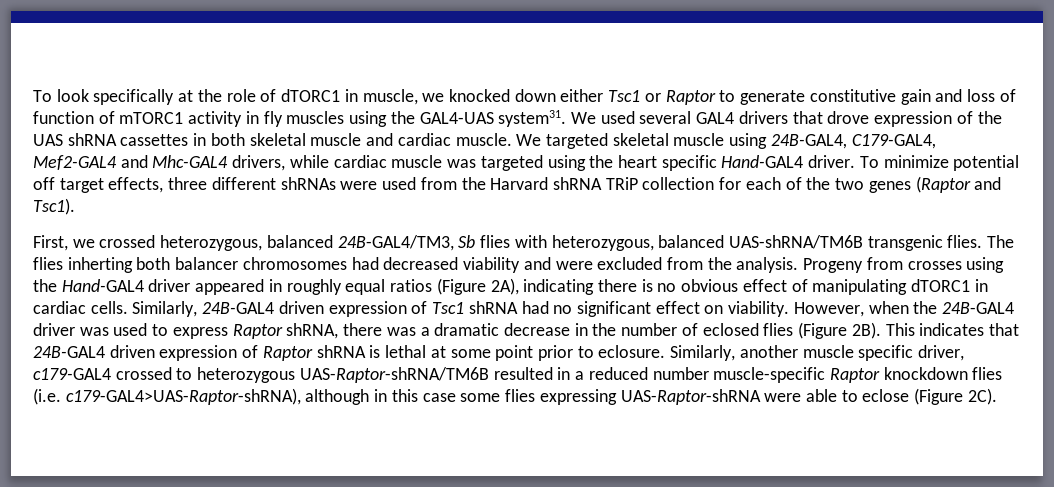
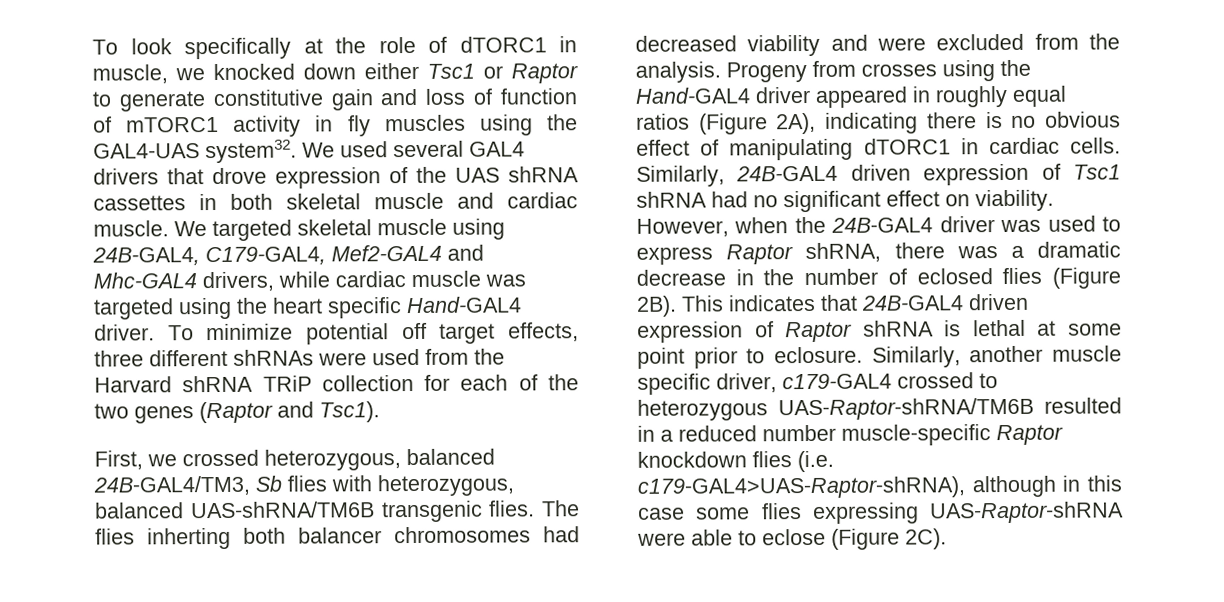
- To look specifically at the role of dTORC1 in muscle, we knocked down either Tsc1 or Raptor to generate constitutive gain and loss of function of mTORC1 activity in fly muscles using the GAL4-UAS system31.
+ To look specifically at the role of dTORC1 in muscle, we knocked down either Tsc1 or Raptor to generate constitutive gain and loss of function of mTORC1 activity in fly muscles using the GAL4-UAS system32.

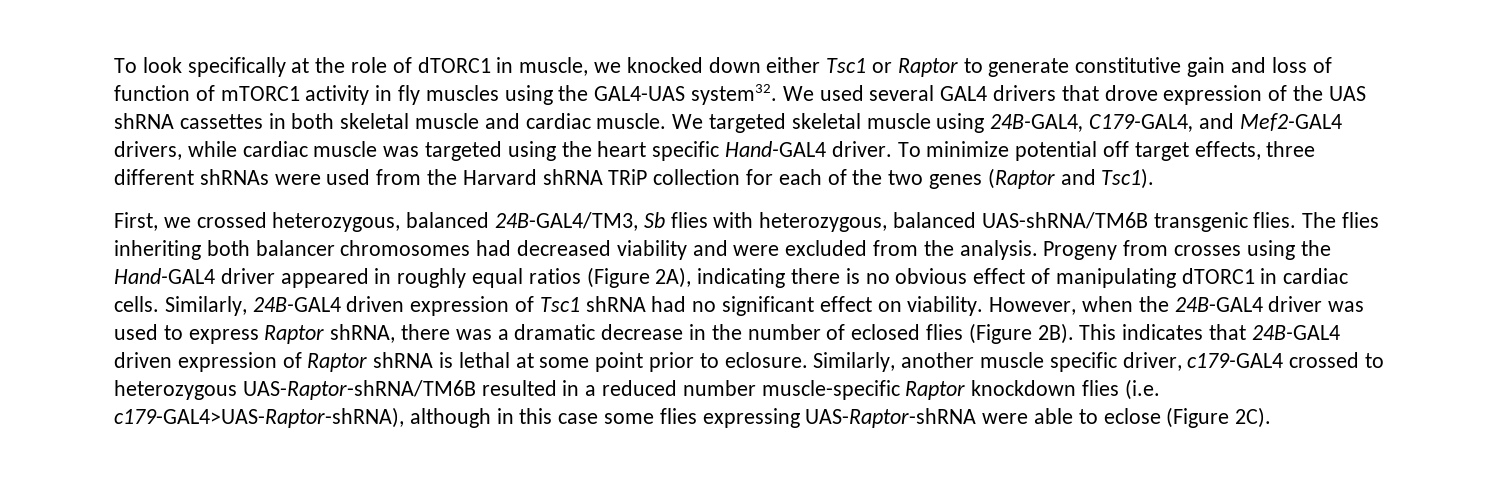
- We targeted skeletal muscle using 24B-GAL4, C179-GAL4, Mef2-GAL4 and Mhc-GAL4 drivers, while cardiac muscle was targeted using the heart specific Hand-GAL4 driver.
+ We targeted skeletal muscle using 24B-GAL4, C179-GAL4, and Mef2-GAL4 drivers, while cardiac muscle was targeted using the heart specific Hand-GAL4 driver.
- The flies inherting both balancer chromosomes had decreased viability and were excluded from the analysis.
+ The flies inheriting both balancer chromosomes had decreased viability and were excluded from the analysis.

